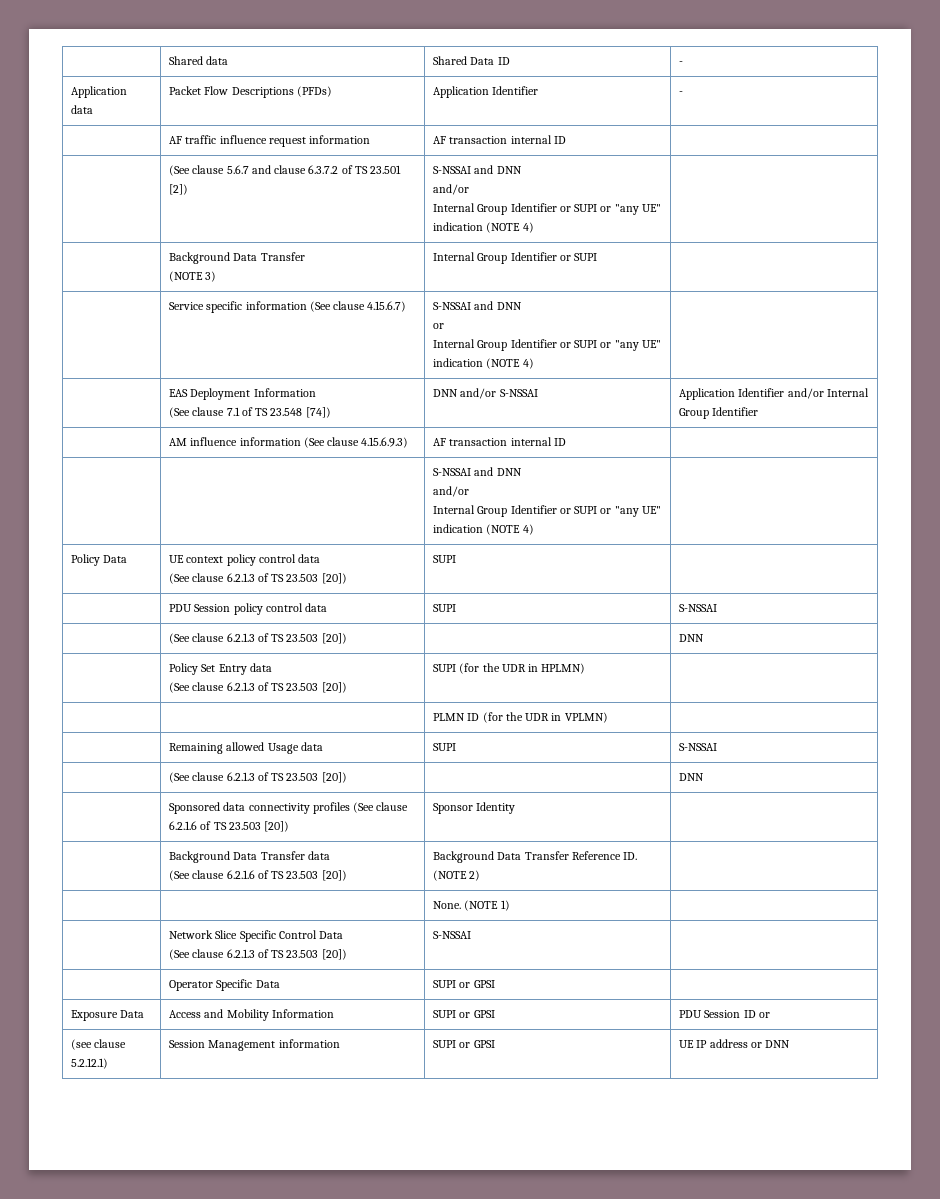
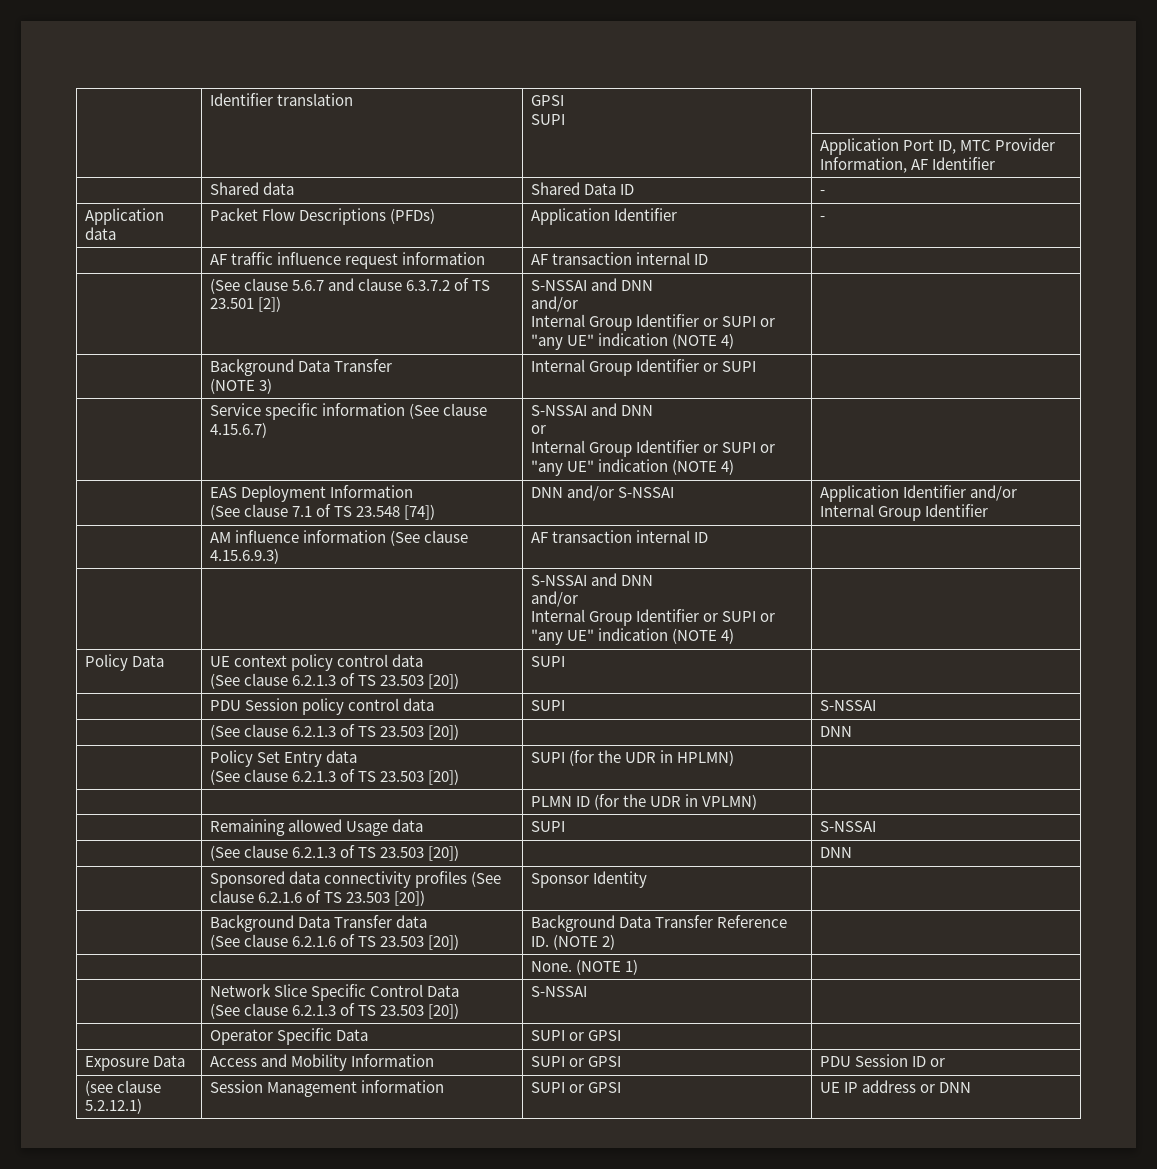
+ | Identifier translation | GPSI
+ SUPI |
+ | | | Application Port ID, MTC Provider Information, AF Identifier

